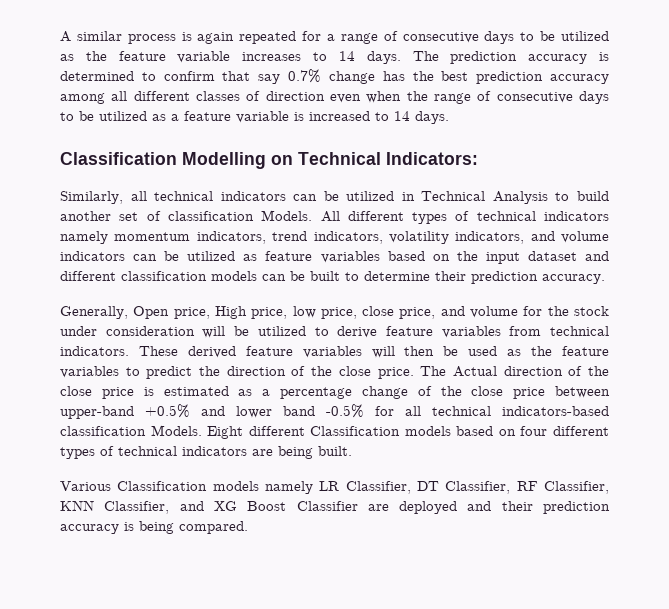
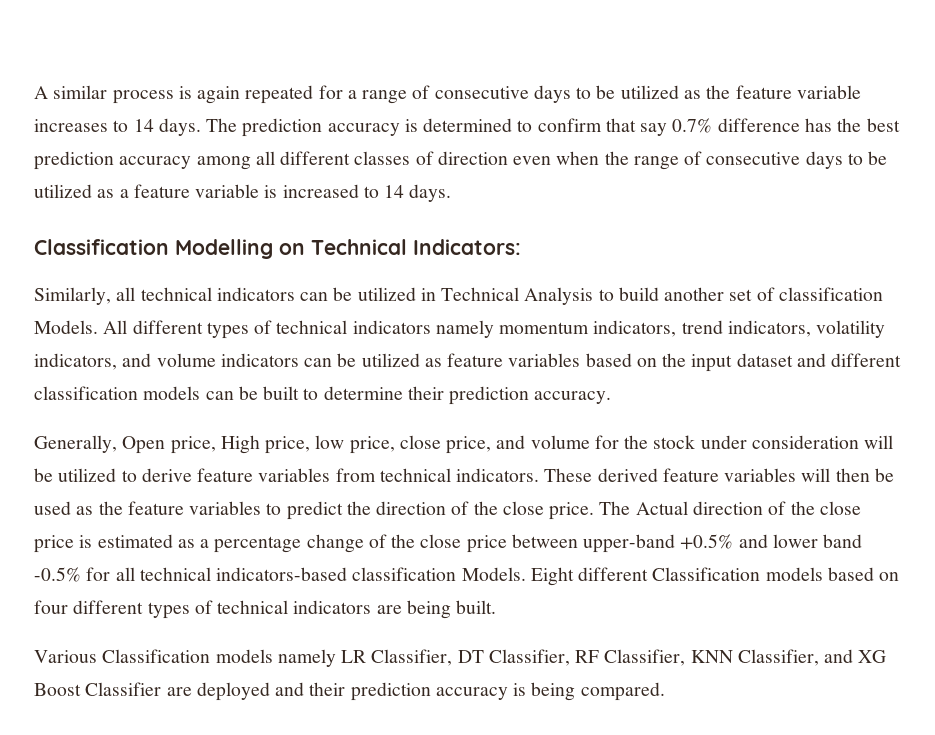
- The prediction accuracy is determined to confirm that say 0.7% change has the best prediction accuracy among all different classes of direction even when the range of consecutive days to be utilized as a feature variable is increased to 14 days.
+ The prediction accuracy is determined to confirm that say 0.7% difference has the best prediction accuracy among all different classes of direction even when the range of consecutive days to be utilized as a feature variable is increased to 14 days.

